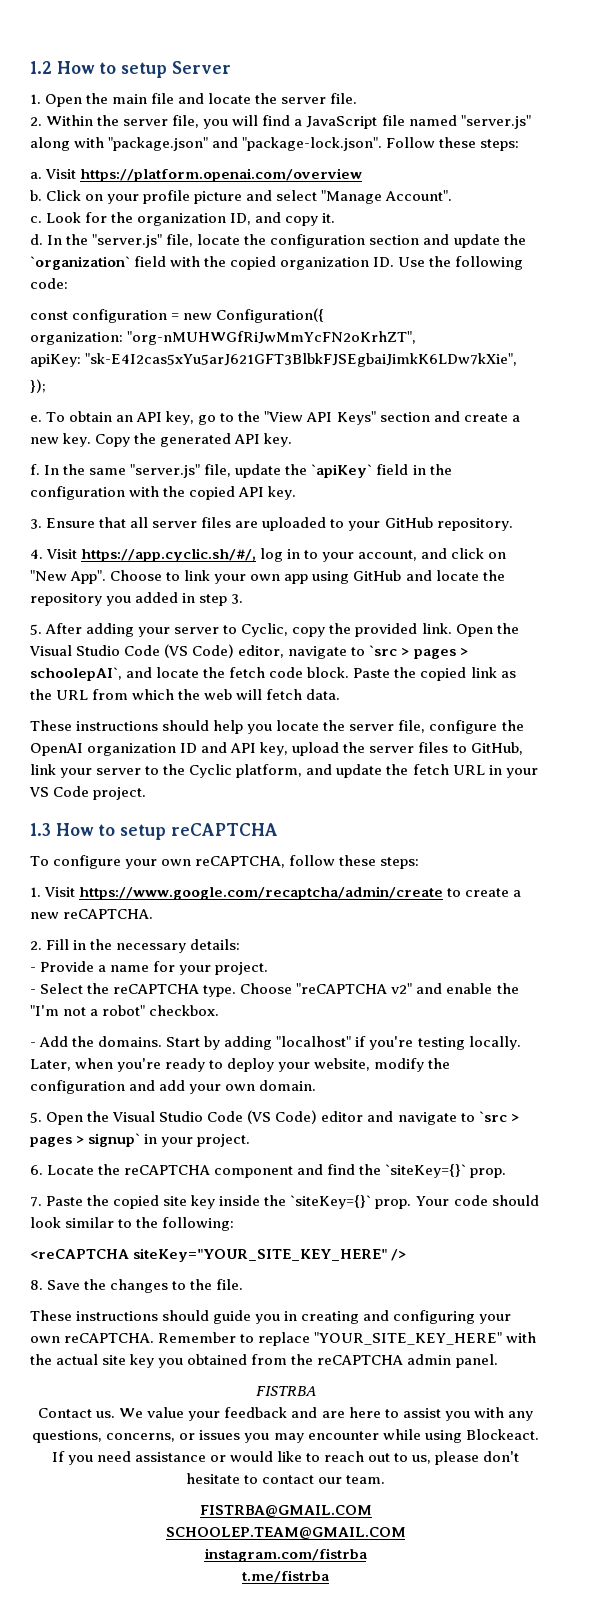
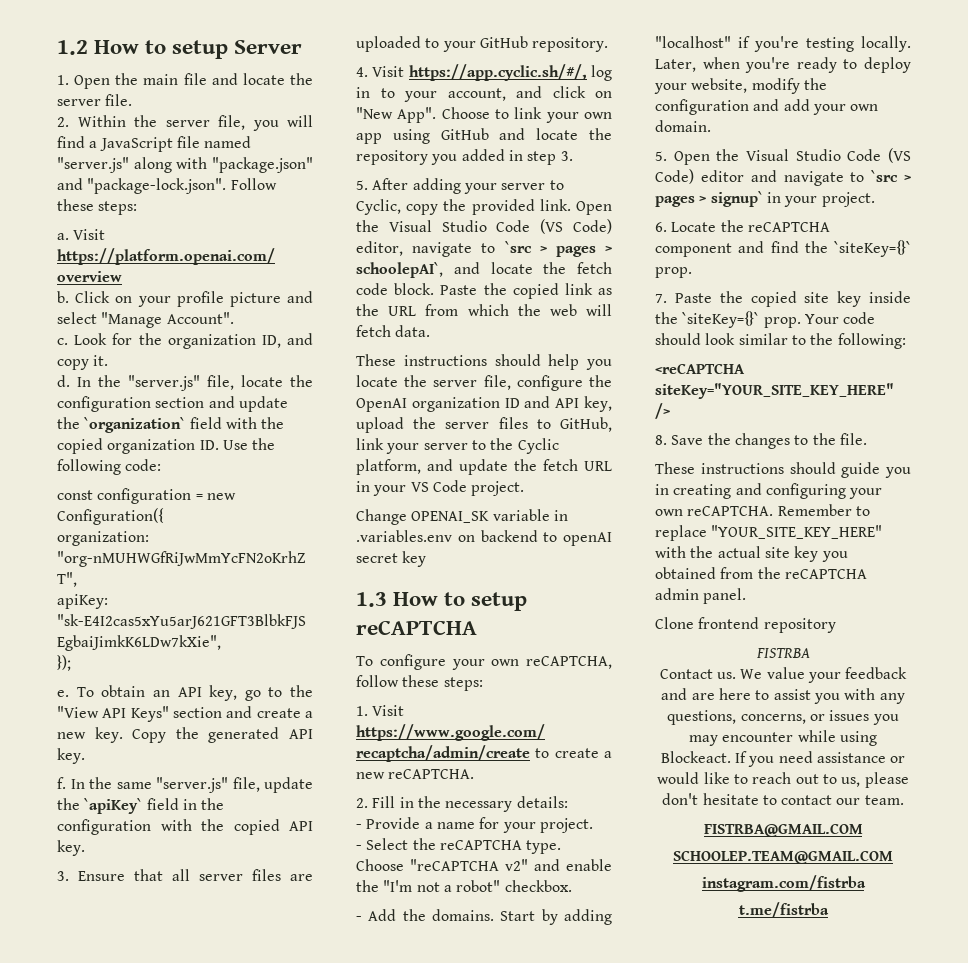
+ Change OPENAI_SK variable in .variables.env on backend to openAI secret key
+ Clone frontend repository

